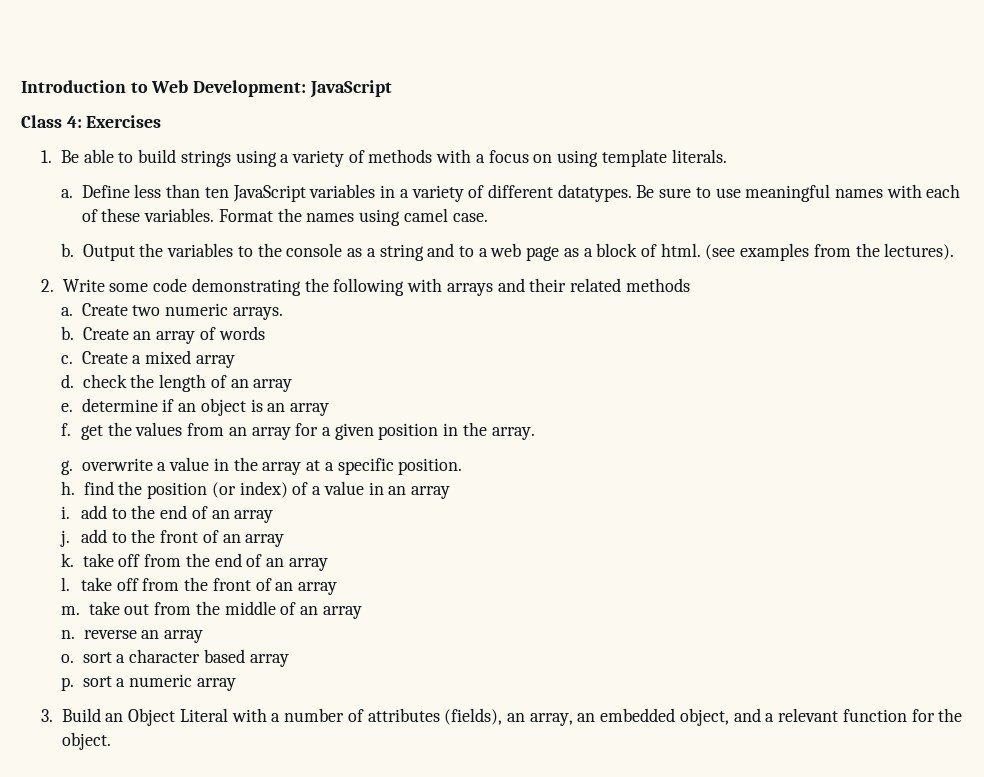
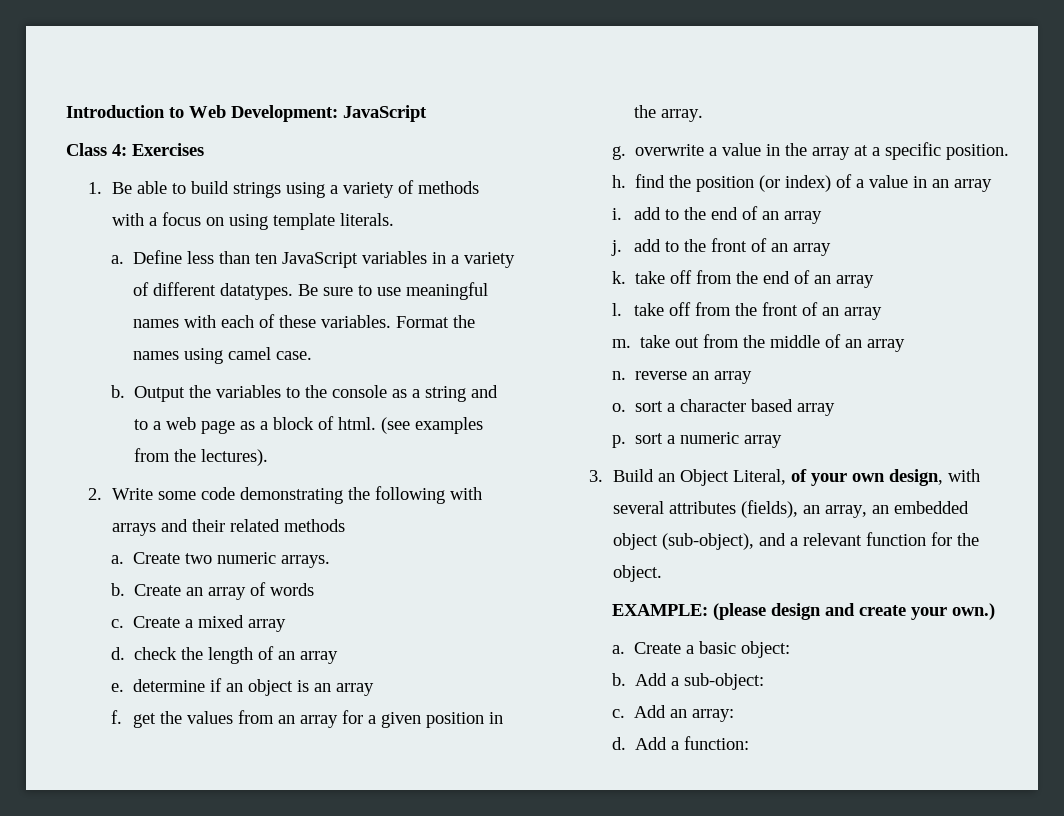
- 3. Build an Object Literal with a number of attributes (fields), an array, an embedded object, and a relevant function for the object.
+ 3. Build an Object Literal, of your own design, with several attributes (fields), an array, an embedded object (sub-object), and a relevant function for the object.
+ EXAMPLE: (please design and create your own.)
+ a. Create a basic object:
+ b. Add a sub-object:
+ c. Add an array:
+ d. Add a function:

